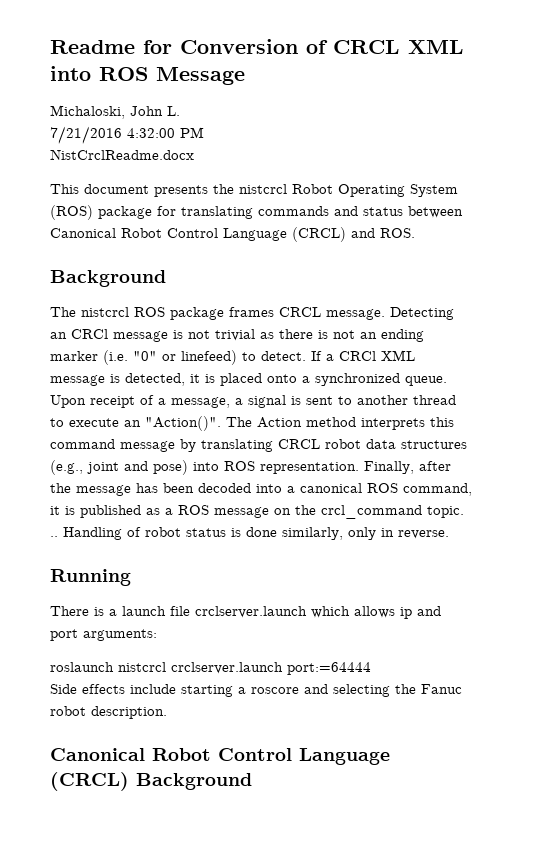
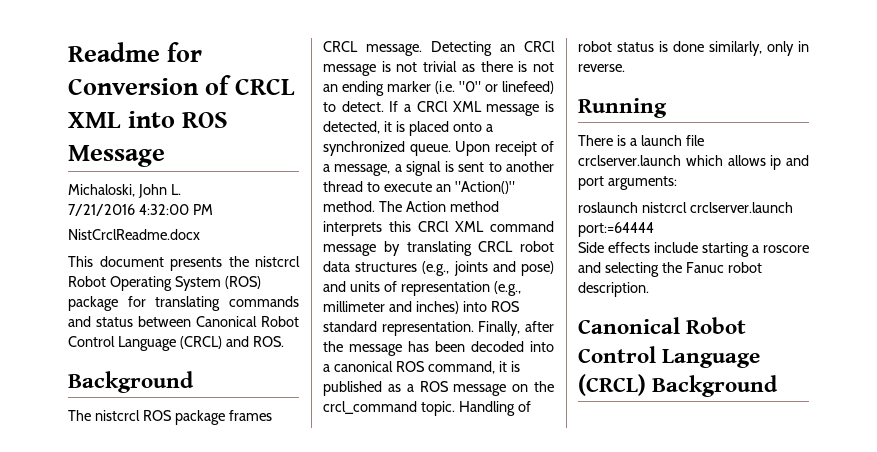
- Upon receipt of a message, a signal is sent to another thread to execute an "Action()".
+ Upon receipt of a message, a signal is sent to another thread to execute an "Action()" method.
- The Action method interprets this command message by translating CRCL robot data structures (e.g., joint and pose) into ROS representation.
+ The Action method interprets this CRCl XML command message by translating CRCL robot data structures (e.g., joints and pose) and units of representation (e.g., millimeter and inches) into ROS standard representation.
- Finally, after the message has been decoded into a canonical ROS command, it is published as a ROS message on the crcl_command topic. ..
+ Finally, after the message has been decoded into a canonical ROS command, it is published as a ROS message on the crcl_command topic.

